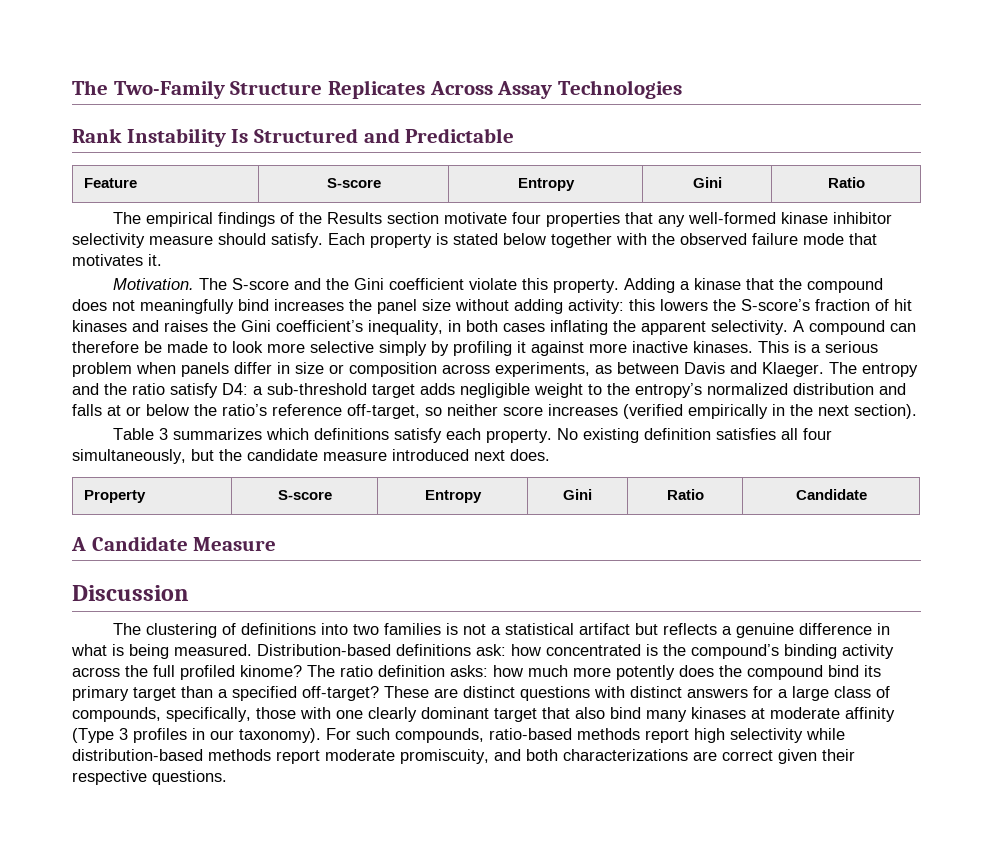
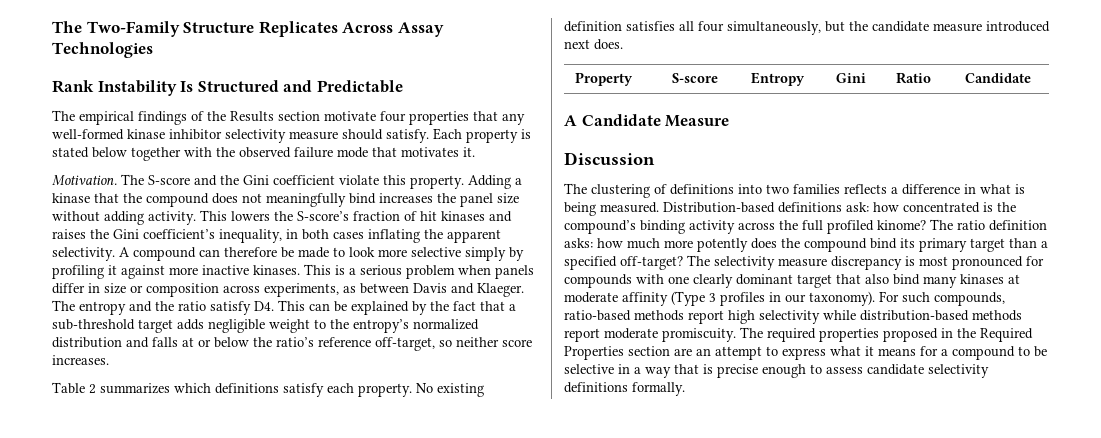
- Feature | S-score | Entropy | Gini | Ratio
- Adding a kinase that the compound does not meaningfully bind increases the panel size without adding activity: this lowers the S-score’s fraction of hit kinases and raises the Gini coefficient’s inequality, in both cases inflating the apparent selectivity.
+ Adding a kinase that the compound does not meaningfully bind increases the panel size without adding activity. This lowers the S-score’s fraction of hit kinases and raises the Gini coefficient’s inequality, in both cases inflating the apparent selectivity.
- The entropy and the ratio satisfy D4: a sub-threshold target adds negligible weight to the entropy’s normalized distribution and falls at or below the ratio’s reference off-target, so neither score increases (verified empirically in the next section).
+ The entropy and the ratio satisfy D4. This can be explained by the fact that a sub-threshold target adds negligible weight to the entropy’s normalized distribution and falls at or below the ratio’s reference off-target, so neither score increases.
- Table 3 summarizes which definitions satisfy each property.
+ Table 2 summarizes which definitions satisfy each property.
- The clustering of definitions into two families is not a statistical artifact but reflects a genuine difference in what is being measured.
+ The clustering of definitions into two families reflects a difference in what is being measured.
- These are distinct questions with distinct answers for a large class of compounds, specifically, those with one clearly dominant target that also bind many kinases at moderate affinity (Type 3 profiles in our taxonomy).
+ The selectivity measure discrepancy is most pronounced for compounds with one clearly dominant target that also bind many kinases at moderate affinity (Type 3 profiles in our taxonomy).
- For such compounds, ratio-based methods report high selectivity while distribution-based methods report moderate promiscuity, and both characterizations are correct given their respective questions.
+ For such compounds, ratio-based methods report high selectivity while distribution-based methods report moderate promiscuity. The required properties proposed in the Required Properties section are an attempt to express what it means for a compound to be selective in a way that is precise enough to assess candidate selectivity definitions formally.

